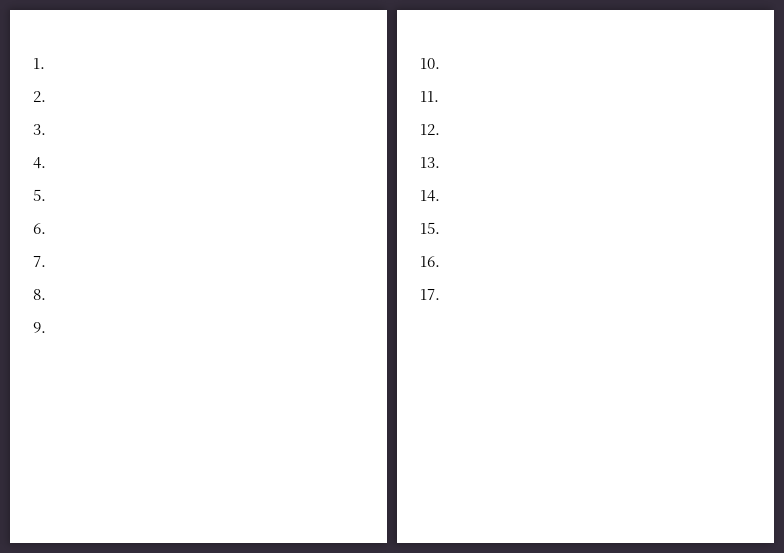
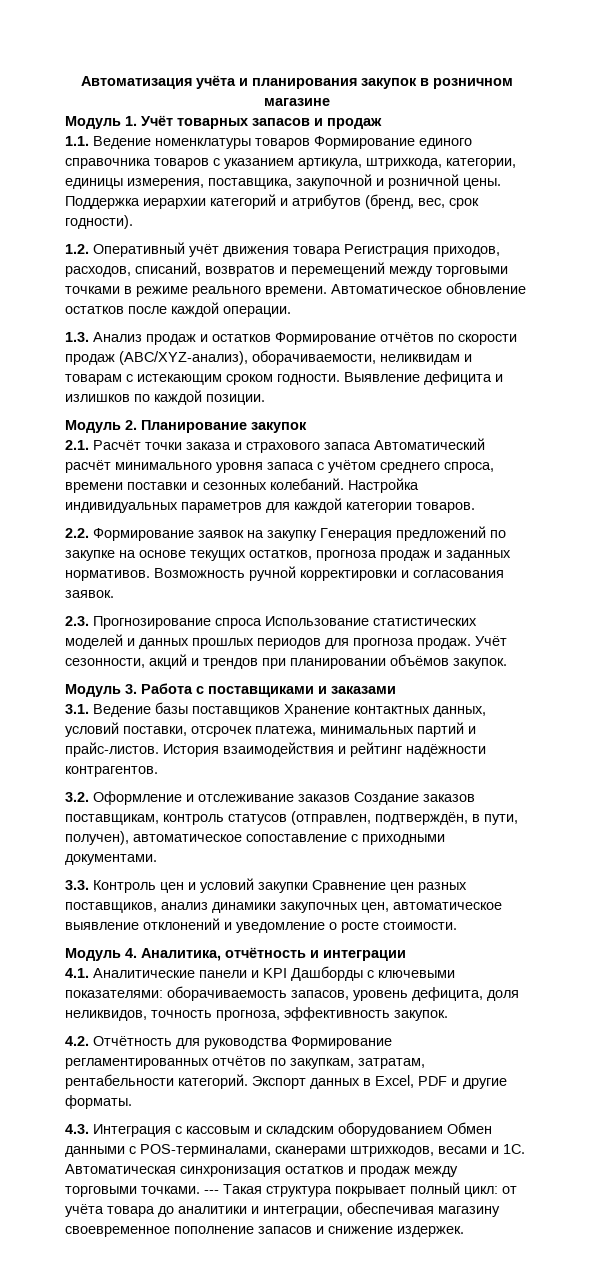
- 1.
- 2.
- 3.
- 4.
- 5.
- 6.
- 7.
- 8.
- 9.
- 10.
- 11.
- 12.
- 13.
- 14.
- 15.
- 16.
- 17.
+ Автоматизация учёта и планирования закупок в розничном магазине
+ Модуль 1. Учёт товарных запасов и продаж
+ 1.1. Ведение номенклатуры товаров Формирование единого справочника товаров с указанием артикула, штрихкода, категории, единицы измерения, поставщика, закупочной и розничной цены. Поддержка иерархии категорий и атрибутов (бренд, вес, срок годности).
+ 1.2. Оперативный учёт движения товара Регистрация приходов, расходов, списаний, возвратов и перемещений между торговыми точками в режиме реального времени. Автоматическое обновление остатков после каждой операции.
+ 1.3. Анализ продаж и остатков Формирование отчётов по скорости продаж (ABC/XYZ-анализ), оборачиваемости, неликвидам и товарам с истекающим сроком годности. Выявление дефицита и излишков по каждой позиции.
+ Модуль 2. Планирование закупок
+ 2.1. Расчёт точки заказа и страхового запаса Автоматический расчёт минимального уровня запаса с учётом среднего спроса, времени поставки и сезонных колебаний. Настройка индивидуальных параметров для каждой категории товаров.
+ 2.2. Формирование заявок на закупку Генерация предложений по закупке на основе текущих остатков, прогноза продаж и заданных нормативов. Возможность ручной корректировки и согласования заявок.
+ 2.3. Прогнозирование спроса Использование статистических моделей и данных прошлых периодов для прогноза продаж. Учёт сезонности, акций и трендов при планировании объёмов закупок.
+ Модуль 3. Работа с поставщиками и заказами
+ 3.1. Ведение базы поставщиков Хранение контактных данных, условий поставки, отсрочек платежа, минимальных партий и прайс-листов. История взаимодействия и рейтинг надёжности контрагентов.
+ 3.2. Оформление и отслеживание заказов Создание заказов поставщикам, контроль статусов (отправлен, подтверждён, в пути, получен), автоматическое сопоставление с приходными документами.
+ 3.3. Контроль цен и условий закупки Сравнение цен разных поставщиков, анализ динамики закупочных цен, автоматическое выявление отклонений и уведомление о росте стоимости.
+ Модуль 4. Аналитика, отчётность и интеграции
+ 4.1. Аналитические панели и KPI Дашборды с ключевыми показателями: оборачиваемость запасов, уровень дефицита, доля неликвидов, точность прогноза, эффективность закупок.
+ 4.2. Отчётность для руководства Формирование регламентированных отчётов по закупкам, затратам, рентабельности категорий. Экспорт данных в Excel, PDF и другие форматы.
+ 4.3. Интеграция с кассовым и складским оборудованием Обмен данными с POS-терминалами, сканерами штрихкодов, весами и 1С. Автоматическая синхронизация остатков и продаж между торговыми точками. --- Такая структура покрывает полный цикл: от учёта товара до аналитики и интеграции, обеспечивая магазину своевременное пополнение запасов и снижение издержек.

